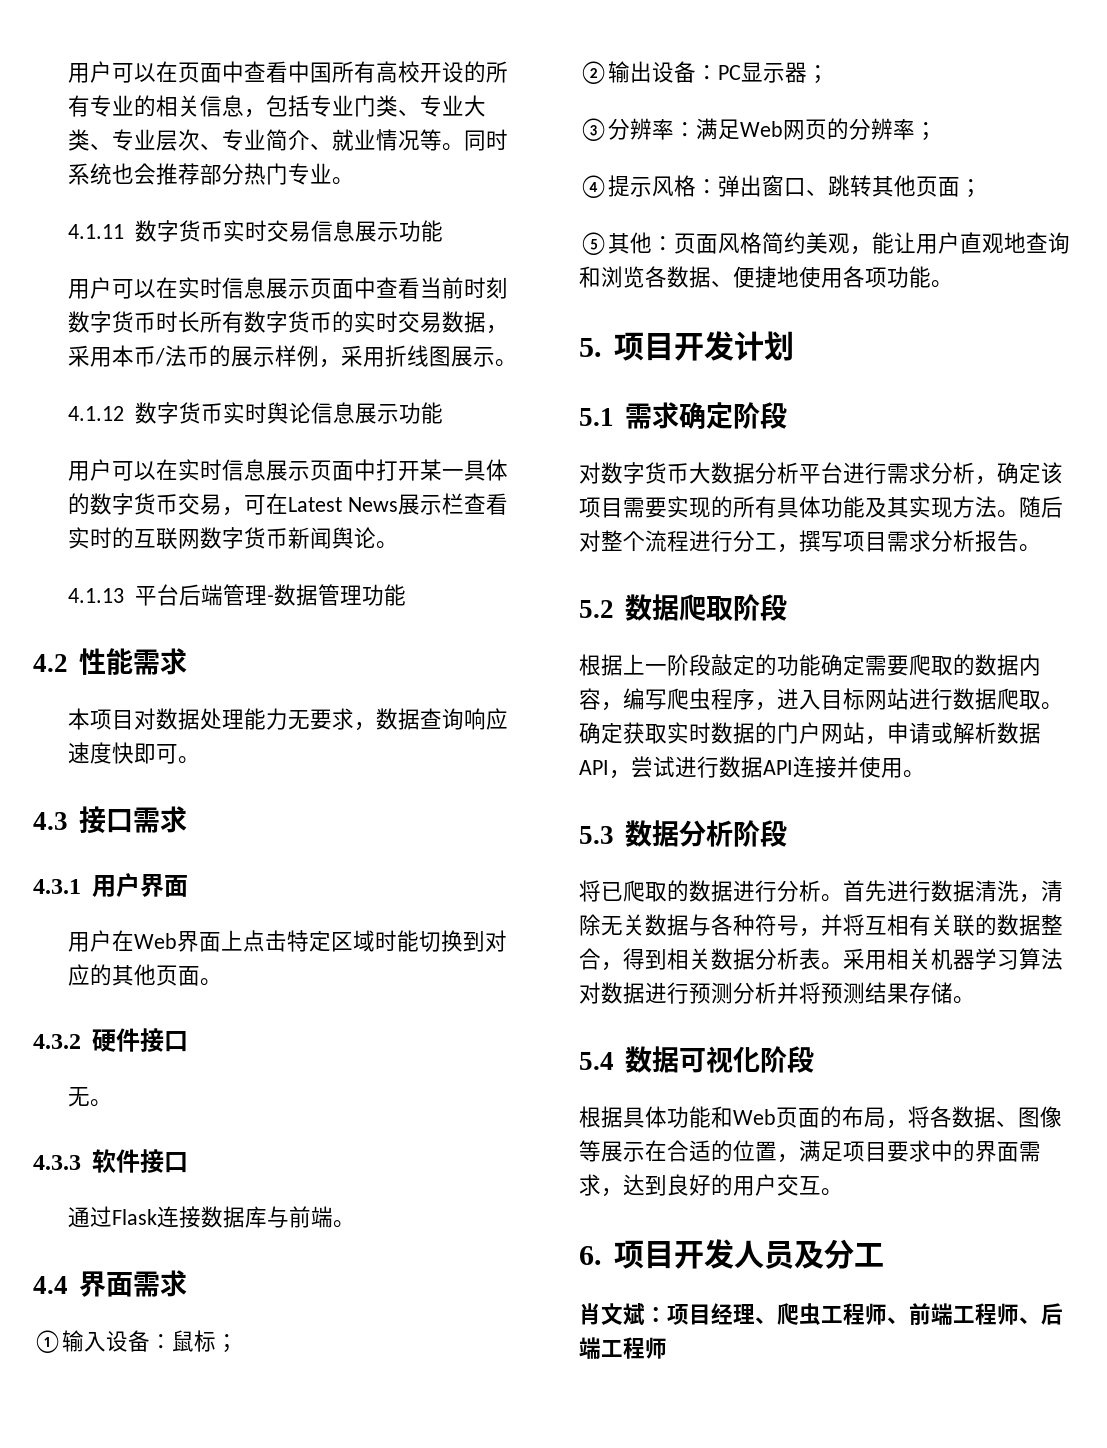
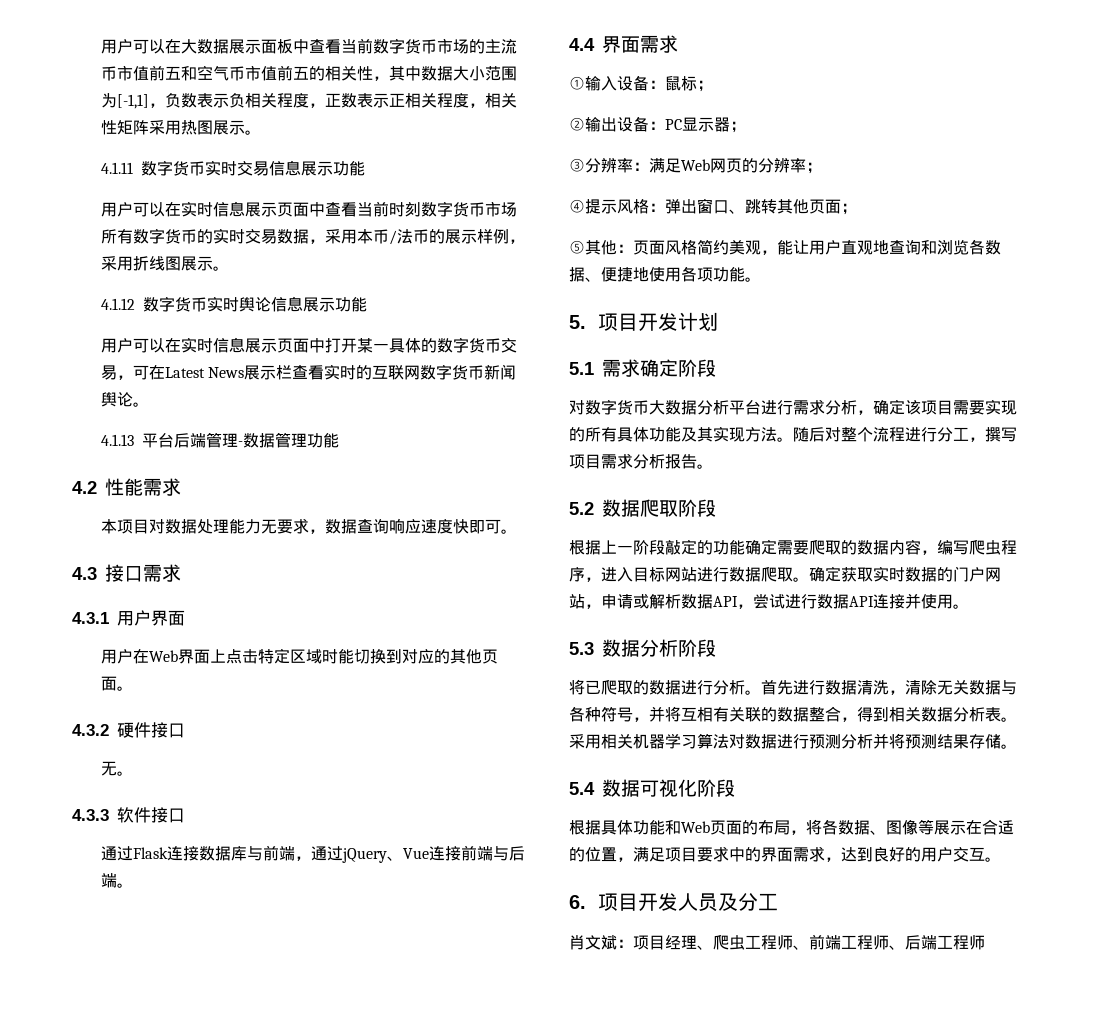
- 用户可以在页面中查看中国所有高校开设的所有专业的相关信息，包括专业门类、专业大类、专业层次、专业简介、就业情况等。同时系统也会推荐部分热门专业。
+ 用户可以在大数据展示面板中查看当前数字货币市场的主流币市值前五和空气币市值前五的相关性，其中数据大小范围为[-1,1]，负数表示负相关程度，正数表示正相关程度，相关性矩阵采用热图展示。
- 用户可以在实时信息展示页面中查看当前时刻数字货币时长所有数字货币的实时交易数据，采用本币/法币的展示样例，采用折线图展示。
+ 用户可以在实时信息展示页面中查看当前时刻数字货币市场所有数字货币的实时交易数据，采用本币/法币的展示样例，采用折线图展示。
- 通过Flask连接数据库与前端。
+ 通过Flask连接数据库与前端，通过jQuery、Vue连接前端与后端。

